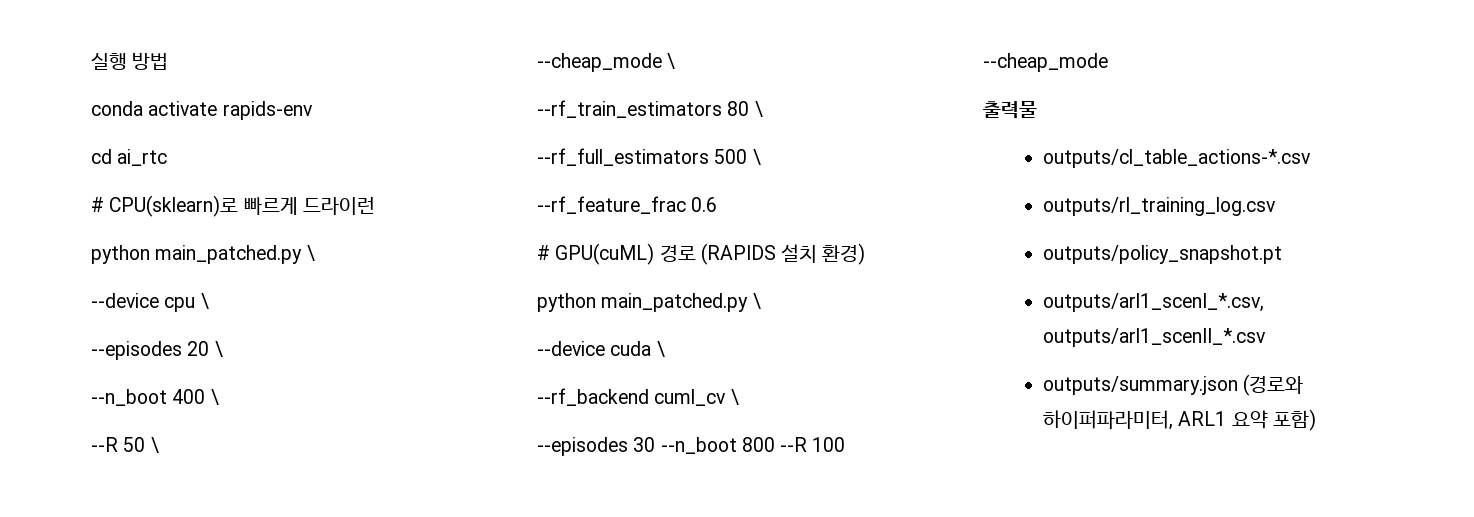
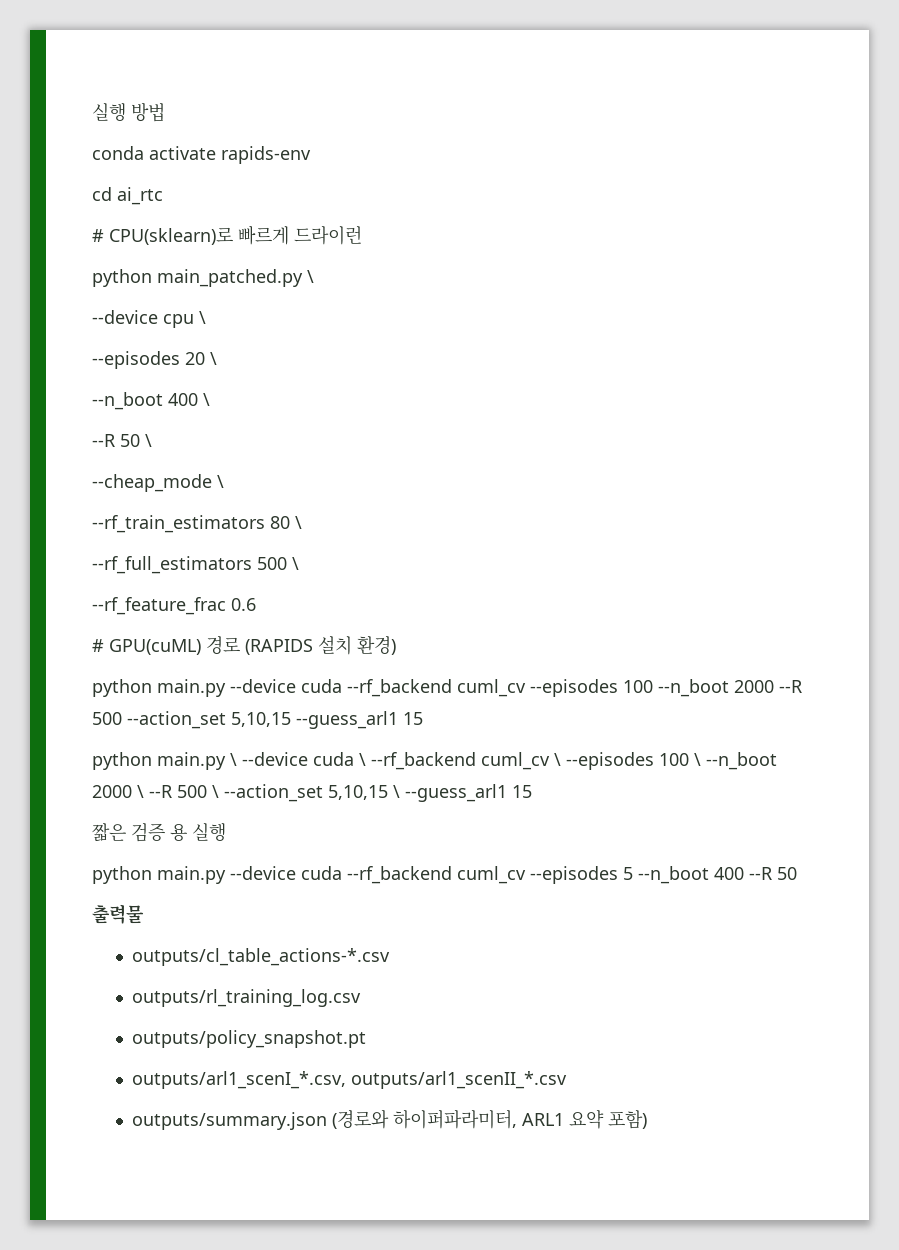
  # GPU(cuML) 경로 (RAPIDS 설치 환경)
- python main_patched.py \
- --device cuda \
- --rf_backend cuml_cv \
- --episodes 30 --n_boot 800 --R 100 --cheap_mode
+ python main.py --device cuda --rf_backend cuml_cv --episodes 100 --n_boot 2000 --R 500 --action_set 5,10,15 --guess_arl1 15
+ python main.py \ --device cuda \ --rf_backend cuml_cv \ --episodes 100 \ --n_boot 2000 \ --R 500 \ --action_set 5,10,15 \ --guess_arl1 15
+ 짧은 검증 용 실행
+ python main.py --device cuda --rf_backend cuml_cv --episodes 5 --n_boot 400 --R 50

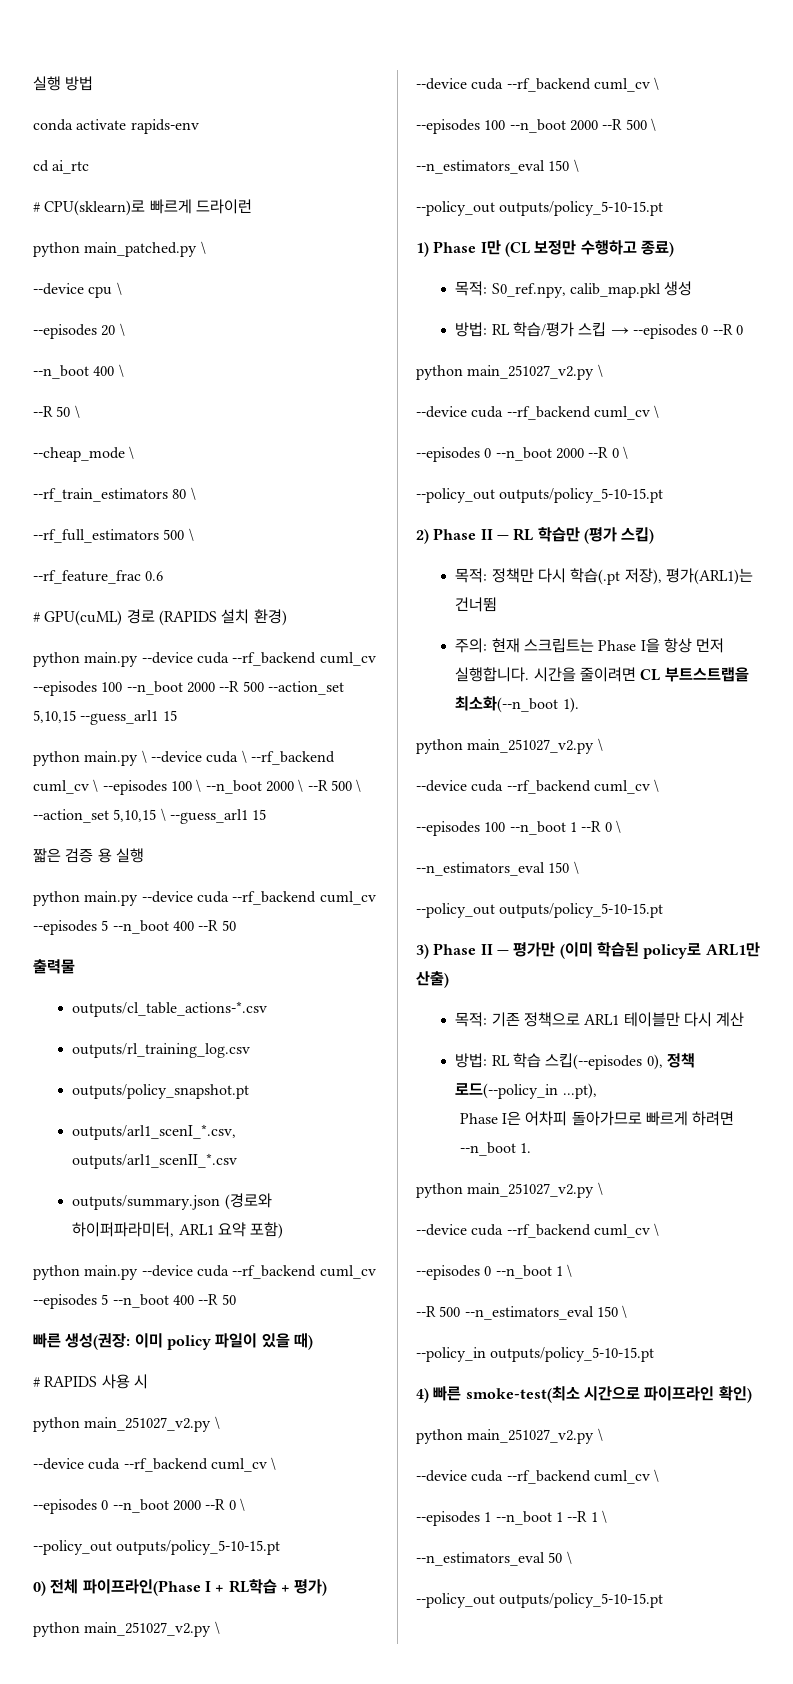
  outputs/summary.json (경로와 하이퍼파라미터, ARL1 요약 포함)
+ python main.py --device cuda --rf_backend cuml_cv --episodes 5 --n_boot 400 --R 50
+ 빠른 생성(권장: 이미 policy 파일이 있을 때)
+ # RAPIDS 사용 시
+ python main_251027_v2.py \
+ --device cuda --rf_backend cuml_cv \
+ --episodes 0 --n_boot 2000 --R 0 \
+ --policy_out outputs/policy_5-10-15.pt
+ 0) 전체 파이프라인(Phase I + RL학습 + 평가)
+ python main_251027_v2.py \
+ --device cuda --rf_backend cuml_cv \
+ --episodes 100 --n_boot 2000 --R 500 \
+ --n_estimators_eval 150 \
+ --policy_out outputs/policy_5-10-15.pt
+ 1) Phase I만 (CL 보정만 수행하고 종료)
+ 목적: S0_ref.npy, calib_map.pkl 생성
+ 방법: RL 학습/평가 스킵 → --episodes 0 --R 0
+ python main_251027_v2.py \
+ --device cuda --rf_backend cuml_cv \
+ --episodes 0 --n_boot 2000 --R 0 \
+ --policy_out outputs/policy_5-10-15.pt
+ 2) Phase II — RL 학습만 (평가 스킵)
+ 목적: 정책만 다시 학습(.pt 저장), 평가(ARL1)는 건너뜀
+ 주의: 현재 스크립트는 Phase I을 항상 먼저 실행합니다. 시간을 줄이려면 CL 부트스트랩을 최소화(--n_boot 1).
+ python main_251027_v2.py \
+ --device cuda --rf_backend cuml_cv \
+ --episodes 100 --n_boot 1 --R 0 \
+ --n_estimators_eval 150 \
+ --policy_out outputs/policy_5-10-15.pt
+ 3) Phase II — 평가만 (이미 학습된 policy로 ARL1만 산출)
+ 목적: 기존 정책으로 ARL1 테이블만 다시 계산
+ 방법: RL 학습 스킵(--episodes 0), 정책 로드(--policy_in ...pt),
+ Phase I은 어차피 돌아가므로 빠르게 하려면 --n_boot 1.
+ python main_251027_v2.py \
+ --device cuda --rf_backend cuml_cv \
+ --episodes 0 --n_boot 1 \
+ --R 500 --n_estimators_eval 150 \
+ --policy_in outputs/policy_5-10-15.pt
+ 4) 빠른 smoke-test(최소 시간으로 파이프라인 확인)
+ python main_251027_v2.py \
+ --device cuda --rf_backend cuml_cv \
+ --episodes 1 --n_boot 1 --R 1 \
+ --n_estimators_eval 50 \
+ --policy_out outputs/policy_5-10-15.pt

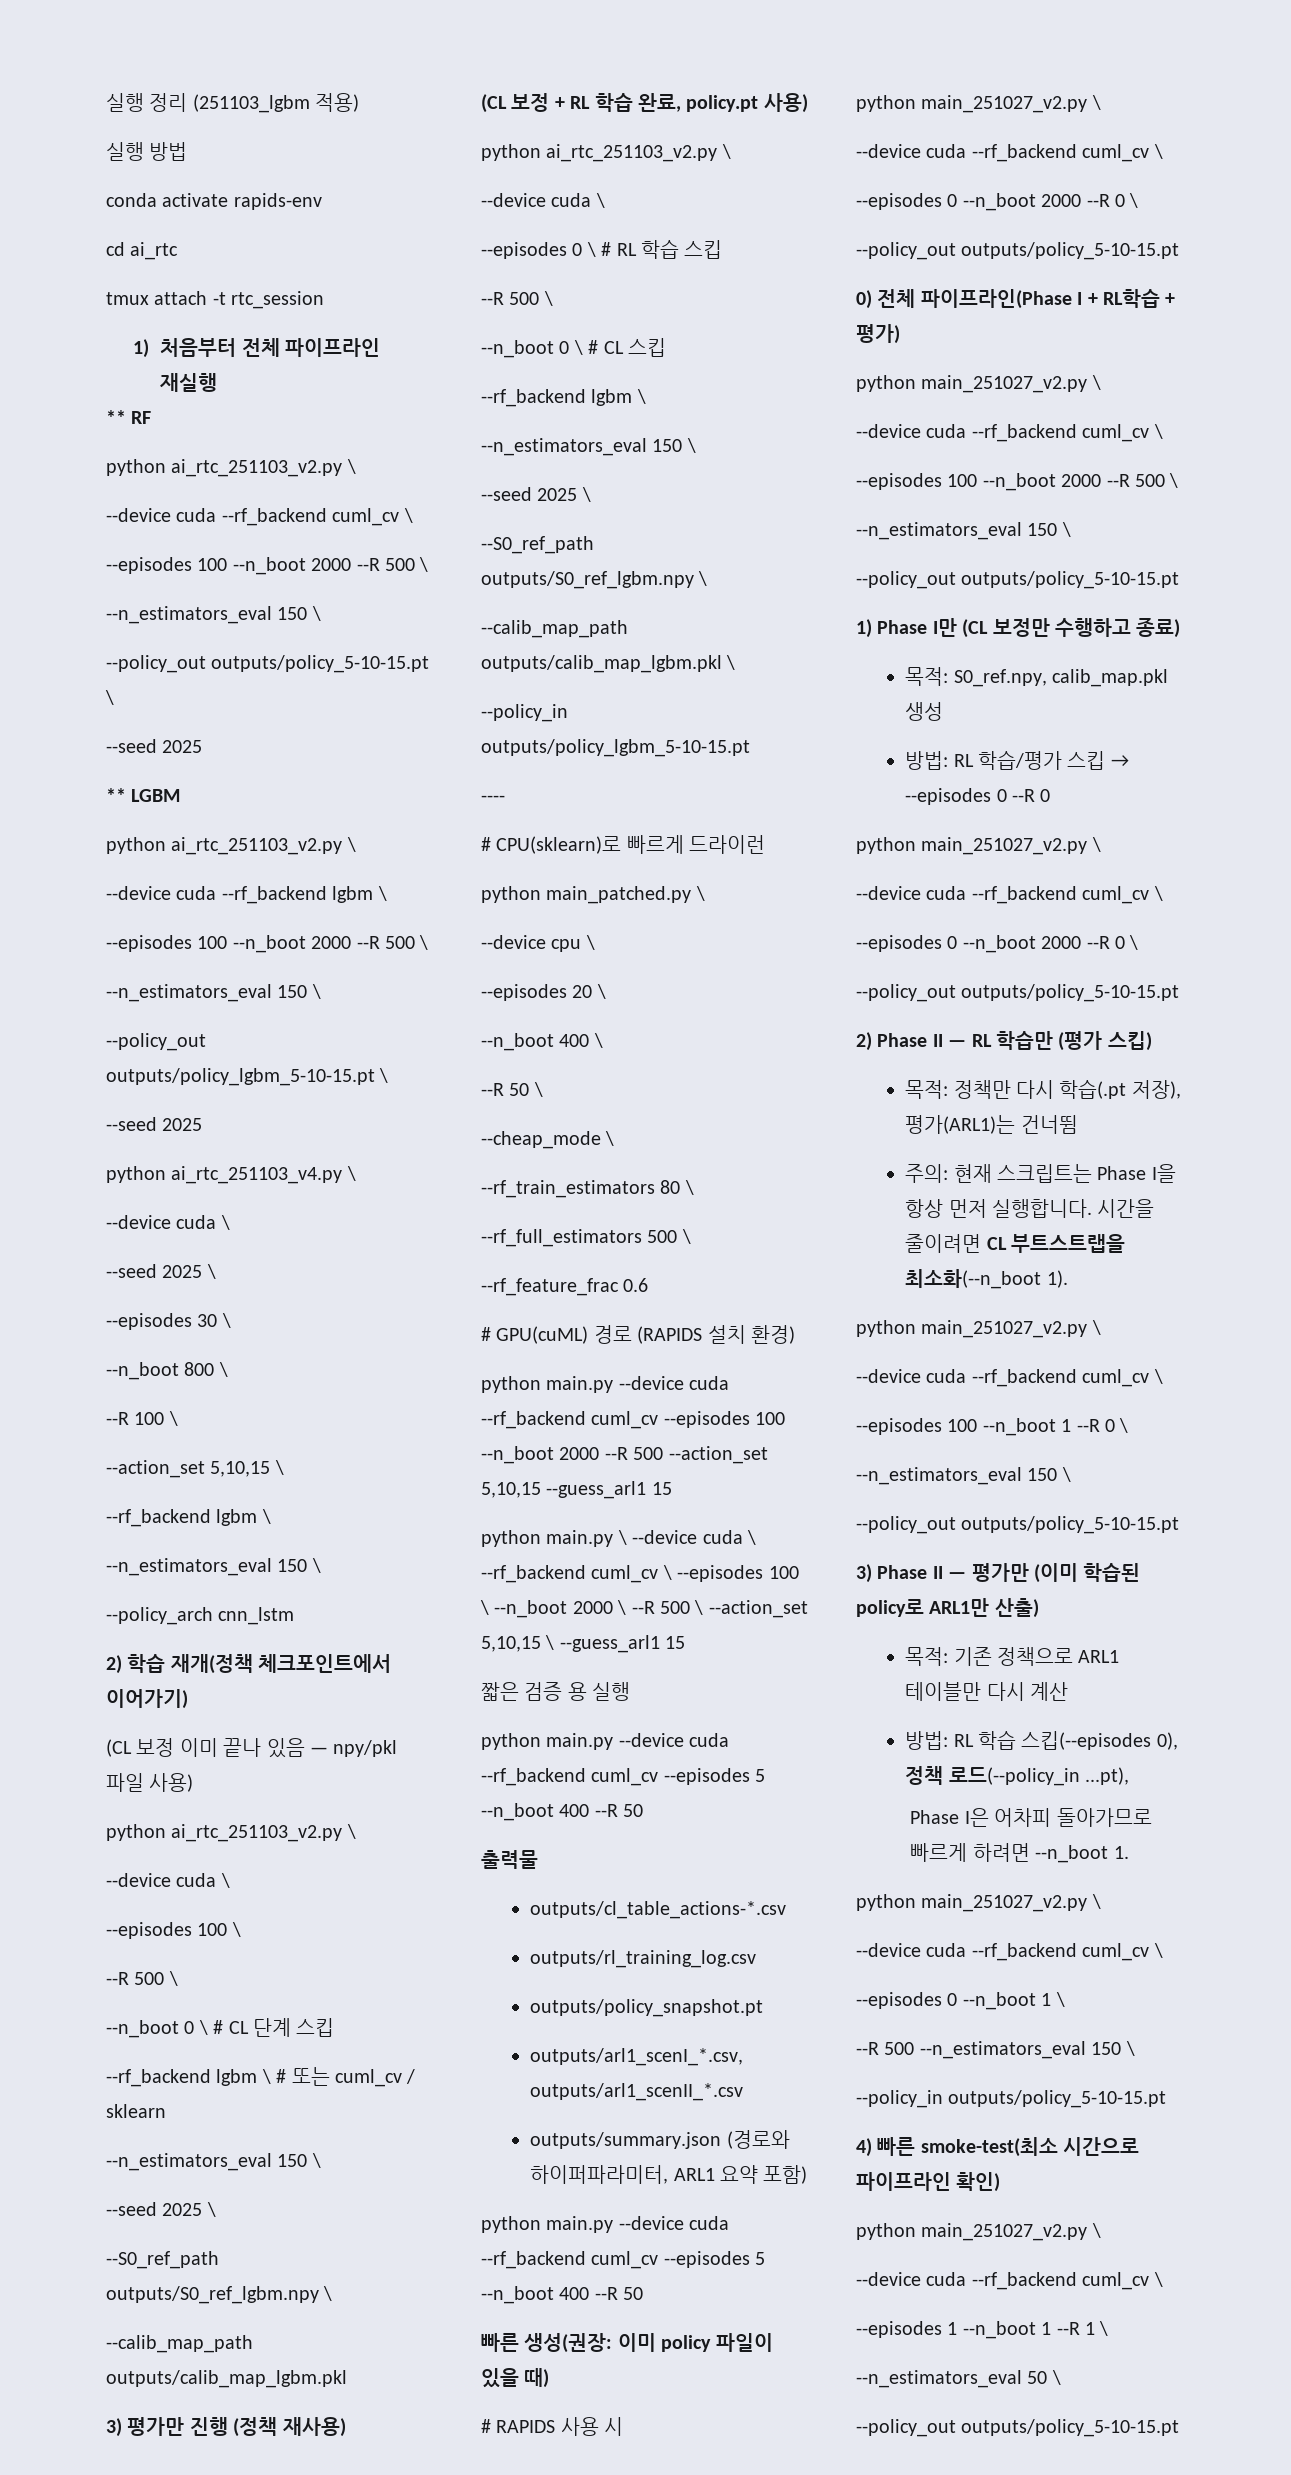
+ 실행 정리 (251103_lgbm 적용)
+ tmux attach -t rtc_session
+ 1) 처음부터 전체 파이프라인 재실행
+ ** RF
+ python ai_rtc_251103_v2.py \
+ --device cuda --rf_backend cuml_cv \
+ --episodes 100 --n_boot 2000 --R 500 \
+ --n_estimators_eval 150 \
+ --policy_out outputs/policy_5-10-15.pt \
+ --seed 2025
+ ** LGBM
+ python ai_rtc_251103_v2.py \
+ --device cuda --rf_backend lgbm \
+ --episodes 100 --n_boot 2000 --R 500 \
+ --n_estimators_eval 150 \
+ --policy_out outputs/policy_lgbm_5-10-15.pt \
+ --seed 2025
+ python ai_rtc_251103_v4.py \
+ --device cuda \
+ --seed 2025 \
+ --episodes 30 \
+ --n_boot 800 \
+ --R 100 \
+ --action_set 5,10,15 \
+ --rf_backend lgbm \
+ --n_estimators_eval 150 \
+ --policy_arch cnn_lstm
+ 2) 학습 재개(정책 체크포인트에서 이어가기)
+ (CL 보정 이미 끝나 있음 — npy/pkl 파일 사용)
+ python ai_rtc_251103_v2.py \
+ --device cuda \
+ --episodes 100 \
+ --R 500 \
+ --n_boot 0 \ # CL 단계 스킵
+ --rf_backend lgbm \ # 또는 cuml_cv / sklearn
+ --n_estimators_eval 150 \
+ --seed 2025 \
+ --S0_ref_path outputs/S0_ref_lgbm.npy \
+ --calib_map_path outputs/calib_map_lgbm.pkl
+ 3) 평가만 진행 (정책 재사용)
+ (CL 보정 + RL 학습 완료, policy.pt 사용)
+ python ai_rtc_251103_v2.py \
+ --device cuda \
+ --episodes 0 \ # RL 학습 스킵
+ --R 500 \
+ --n_boot 0 \ # CL 스킵
+ --rf_backend lgbm \
+ --n_estimators_eval 150 \
+ --seed 2025 \
+ --S0_ref_path outputs/S0_ref_lgbm.npy \
+ --calib_map_path outputs/calib_map_lgbm.pkl \
+ --policy_in outputs/policy_lgbm_5-10-15.pt
+ ----

